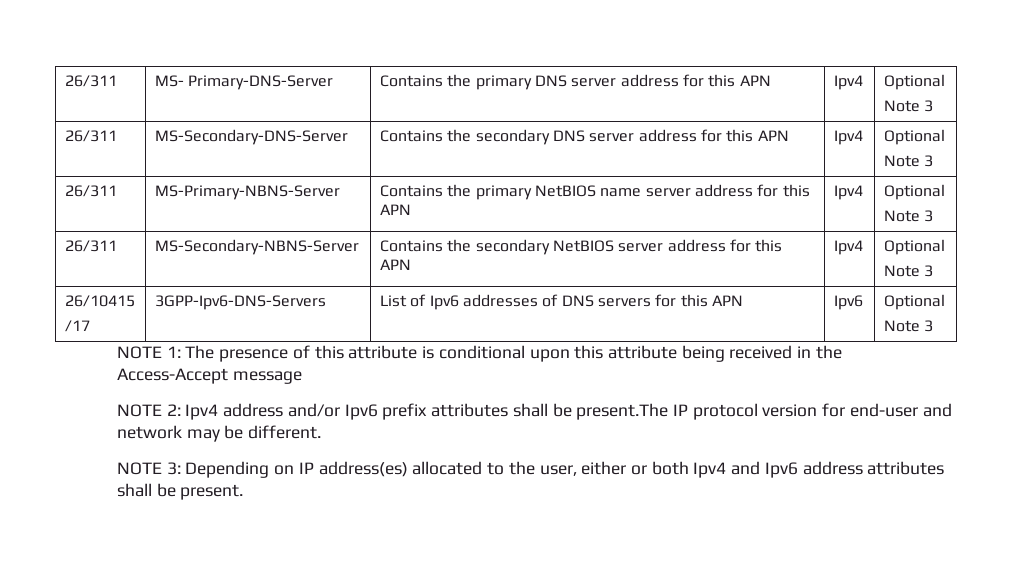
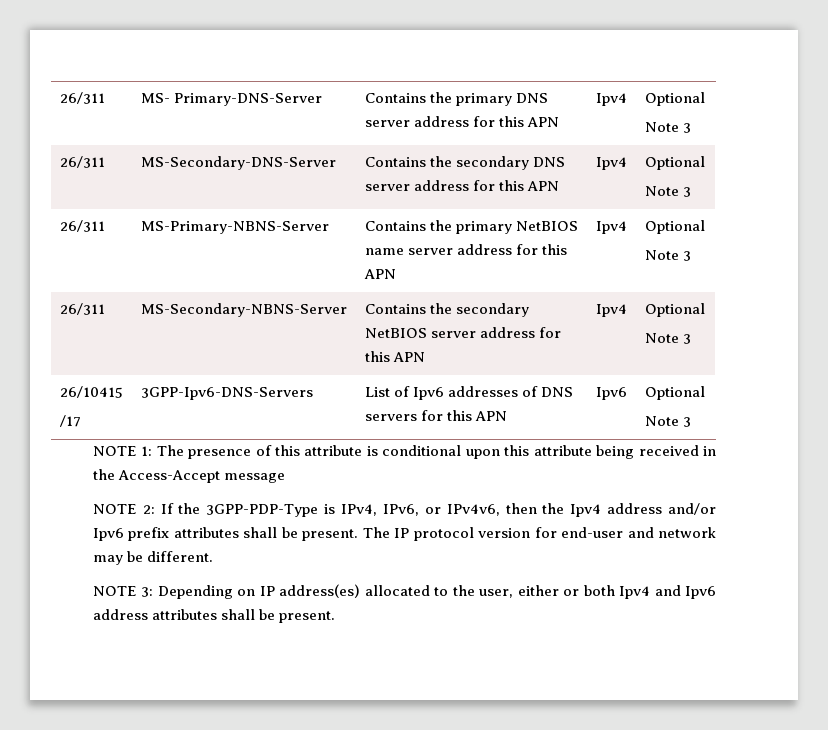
- NOTE 2: Ipv4 address and/or Ipv6 prefix attributes shall be present.The IP protocol version for end-user and network may be different.
+ NOTE 2: If the 3GPP-PDP-Type is IPv4, IPv6, or IPv4v6, then the Ipv4 address and/or Ipv6 prefix attributes shall be present. The IP protocol version for end-user and network may be different.

